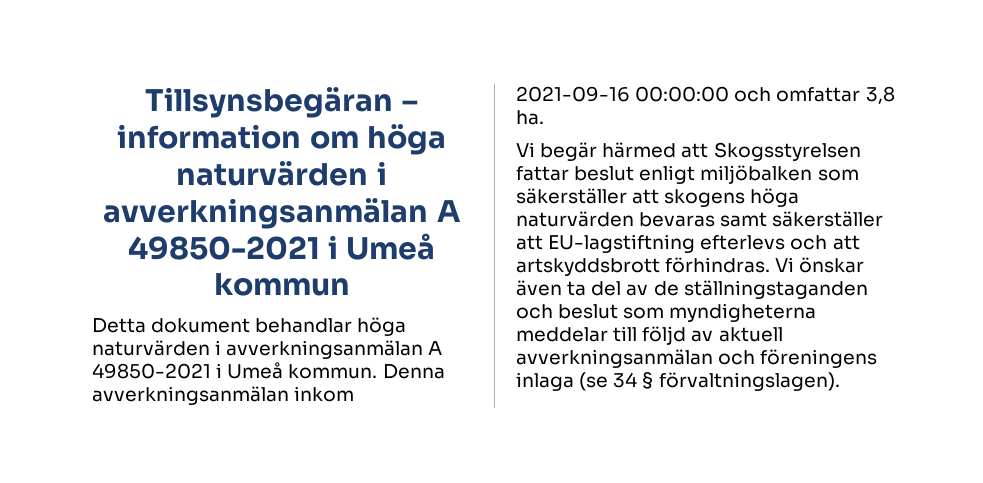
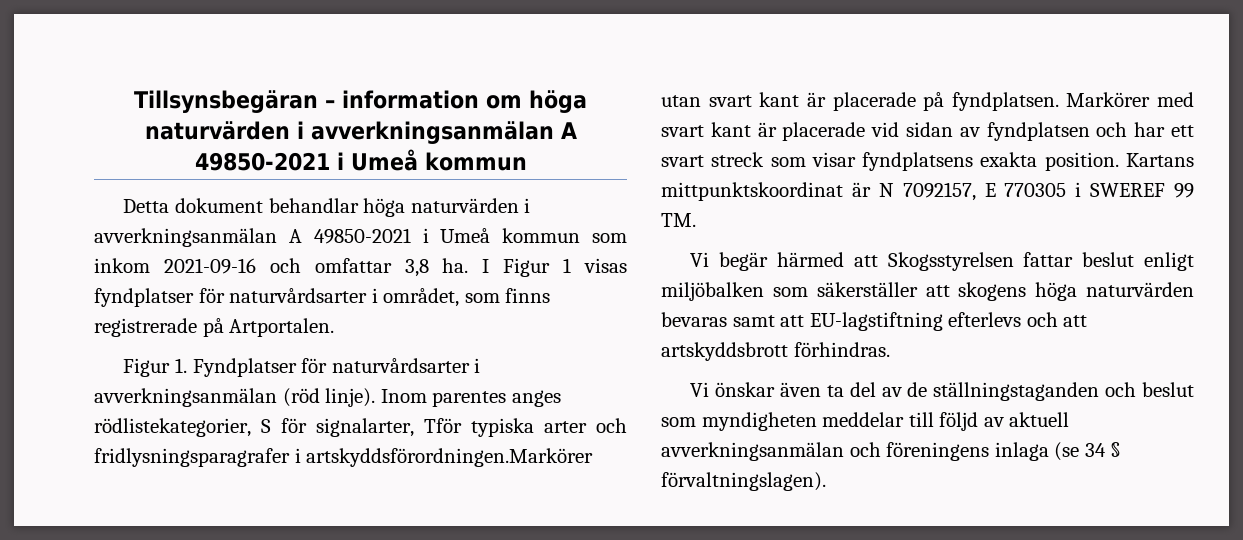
- Detta dokument behandlar höga naturvärden i avverkningsanmälan A 49850-2021 i Umeå kommun. Denna avverkningsanmälan inkom 2021-09-16 00:00:00 och omfattar 3,8 ha.
+ Detta dokument behandlar höga naturvärden i avverkningsanmälan A 49850-2021 i Umeå kommun som inkom 2021-09-16 och omfattar 3,8 ha. I Figur 1 visas fyndplatser för naturvårdsarter i området, som finns registrerade på Artportalen.
+ Figur 1. Fyndplatser för naturvårdsarter i avverkningsanmälan (röd linje). Inom parentes anges rödlistekategorier, S för signalarter, Tför typiska arter och fridlysningsparagrafer i artskyddsförordningen.Markörer utan svart kant är placerade på fyndplatsen. Markörer med svart kant är placerade vid sidan av fyndplatsen och har ett svart streck som visar fyndplatsens exakta position. Kartans mittpunktskoordinat är N 7092157, E 770305 i SWEREF 99 TM.
- Vi begär härmed att Skogsstyrelsen fattar beslut enligt miljöbalken som säkerställer att skogens höga naturvärden bevaras samt säkerställer att EU-lagstiftning efterlevs och att artskyddsbrott förhindras. Vi önskar även ta del av de ställningstaganden och beslut som myndigheterna meddelar till följd av aktuell avverkningsanmälan och föreningens inlaga (se 34 § förvaltningslagen).
+ Vi begär härmed att Skogsstyrelsen fattar beslut enligt miljöbalken som säkerställer att skogens höga naturvärden bevaras samt att EU-lagstiftning efterlevs och att artskyddsbrott förhindras.
+ Vi önskar även ta del av de ställningstaganden och beslut som myndigheten meddelar till följd av aktuell avverkningsanmälan och föreningens inlaga (se 34 § förvaltningslagen).

